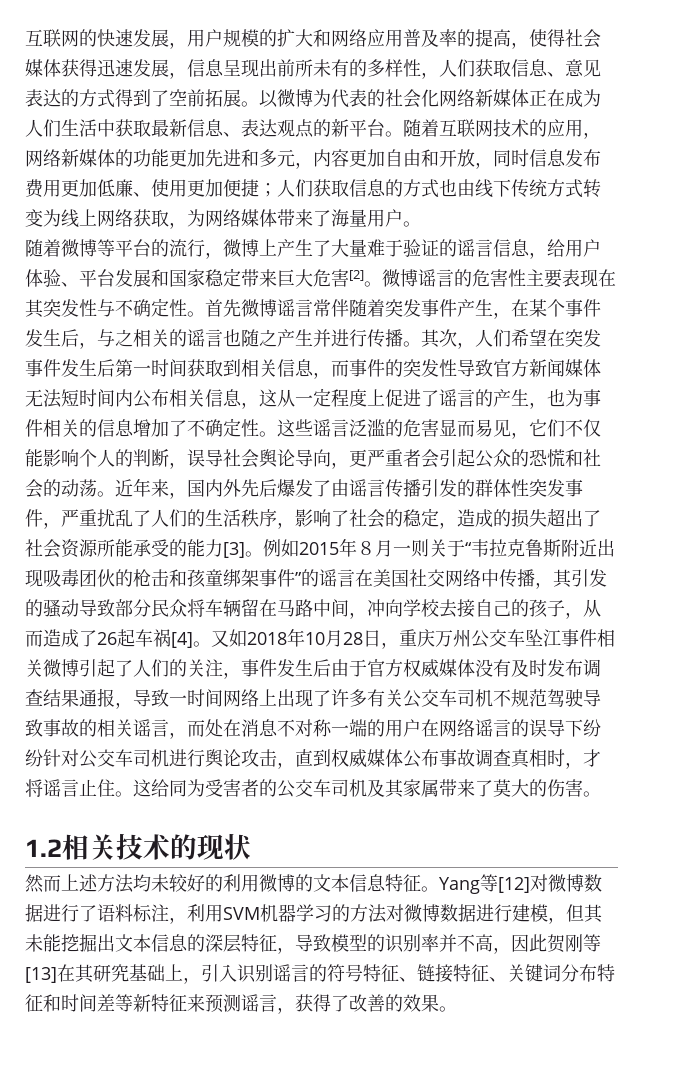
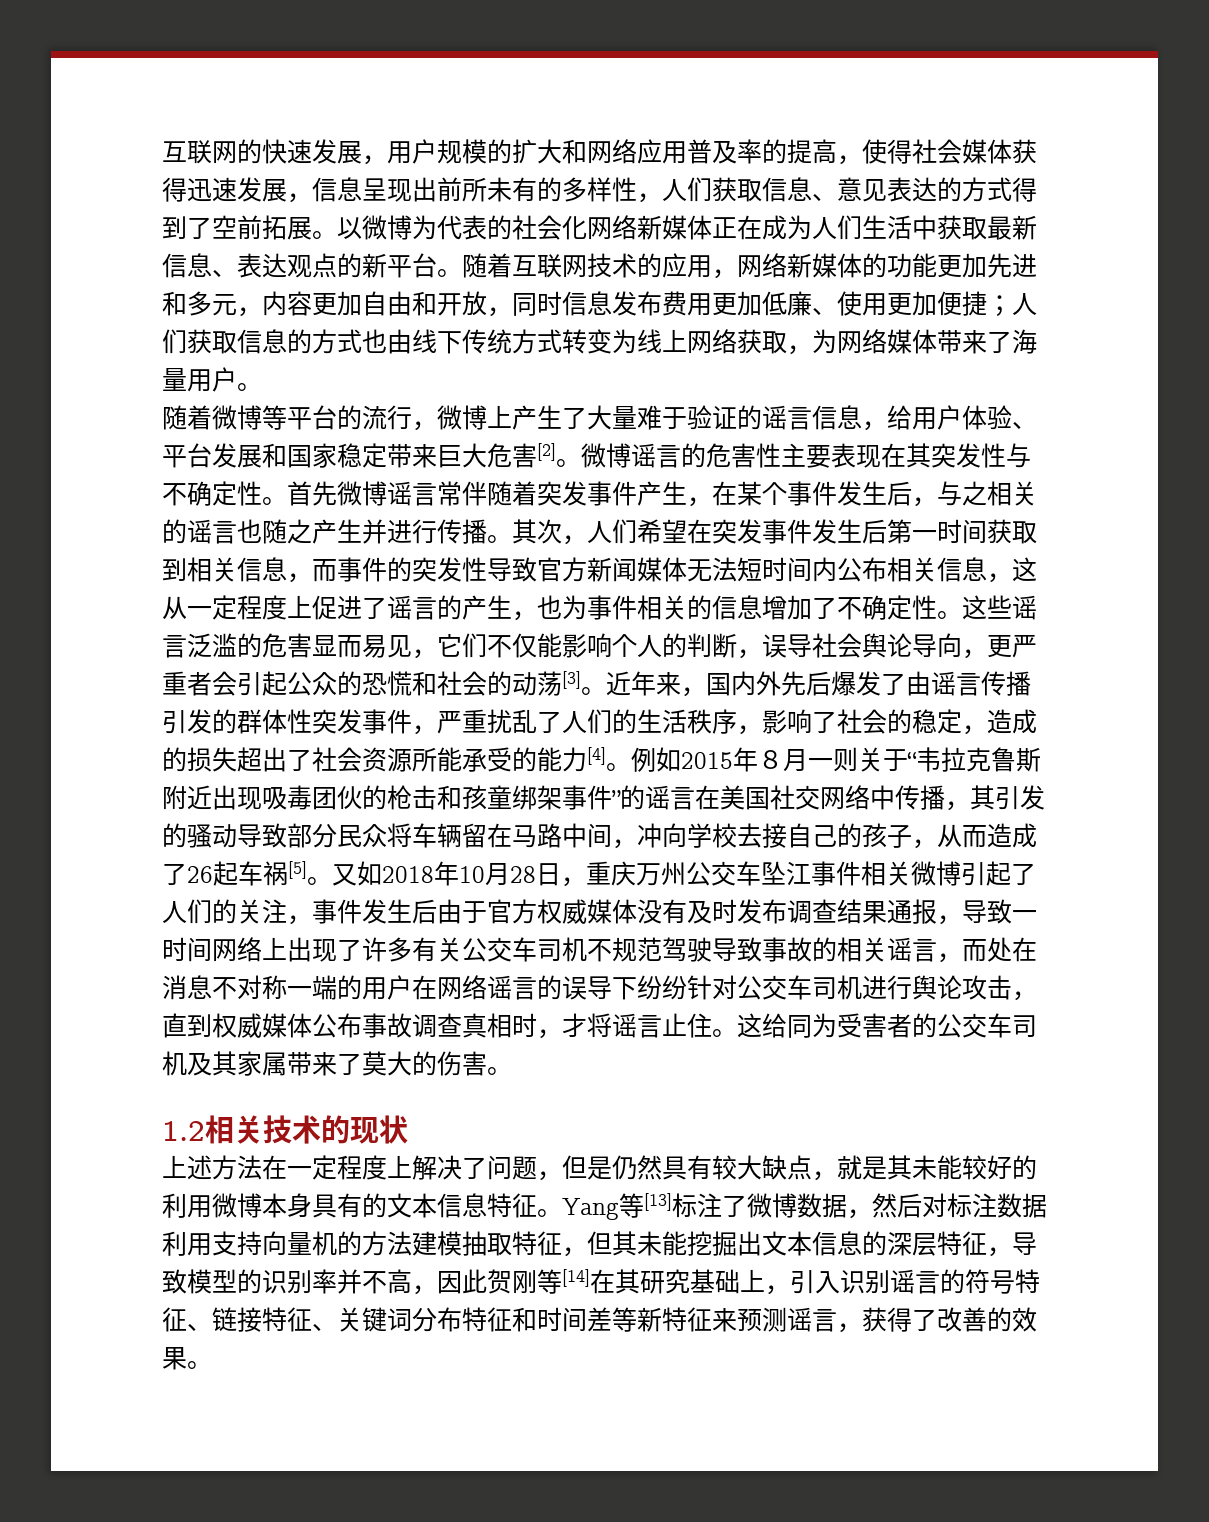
- 这些谣言泛滥的危害显而易见，它们不仅能影响个人的判断，误导社会舆论导向，更严重者会引起公众的恐慌和社会的动荡。
+ 这些谣言泛滥的危害显而易见，它们不仅能影响个人的判断，误导社会舆论导向，更严重者会引起公众的恐慌和社会的动荡[3]。
- 近年来，国内外先后爆发了由谣言传播引发的群体性突发事件，严重扰乱了人们的生活秩序，影响了社会的稳定，造成的损失超出了社会资源所能承受的能力[3]。
+ 近年来，国内外先后爆发了由谣言传播引发的群体性突发事件，严重扰乱了人们的生活秩序，影响了社会的稳定，造成的损失超出了社会资源所能承受的能力[4]。
- 例如2015年８月一则关于“韦拉克鲁斯附近出现吸毒团伙的枪击和孩童绑架事件”的谣言在美国社交网络中传播，其引发的骚动导致部分民众将车辆留在马路中间，冲向学校去接自己的孩子，从而造成了26起车祸[4]。
+ 例如2015年８月一则关于“韦拉克鲁斯附近出现吸毒团伙的枪击和孩童绑架事件”的谣言在美国社交网络中传播，其引发的骚动导致部分民众将车辆留在马路中间，冲向学校去接自己的孩子，从而造成了26起车祸[5]。
- 然而上述方法均未较好的利用微博的文本信息特征。
+ 上述方法在一定程度上解决了问题，但是仍然具有较大缺点，就是其未能较好的利用微博本身具有的文本信息特征。
- Yang等[12]对微博数据进行了语料标注，利用SVM机器学习的方法对微博数据进行建模，但其未能挖掘出文本信息的深层特征，导致模型的识别率并不高，因此贺刚等[13]在其研究基础上，引入识别谣言的符号特征、链接特征、关键词分布特征和时间差等新特征来预测谣言，获得了改善的效果。
+ Yang等[13]标注了微博数据，然后对标注数据利用支持向量机的方法建模抽取特征，但其未能挖掘出文本信息的深层特征，导致模型的识别率并不高，因此贺刚等[14]在其研究基础上，引入识别谣言的符号特征、链接特征、关键词分布特征和时间差等新特征来预测谣言，获得了改善的效果。

